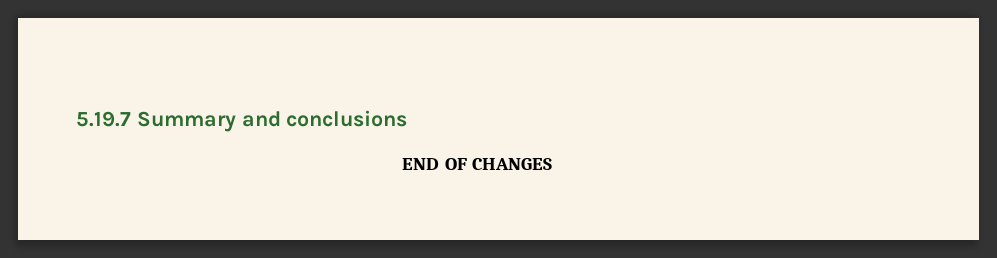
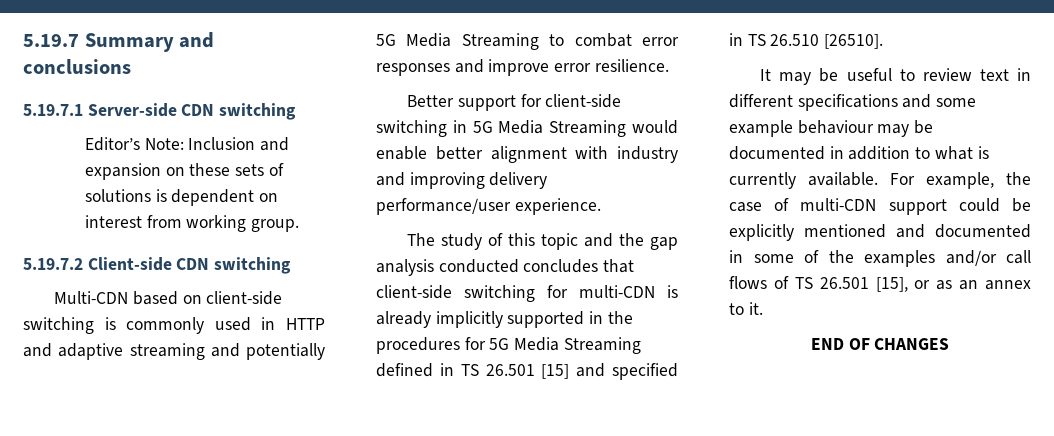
+ 5.19.7.1 Server-side CDN switching
+ Editor’s Note: Inclusion and expansion on these sets of solutions is dependent on interest from working group.
+ 5.19.7.2 Client-side CDN switching
+ Multi-CDN based on client-side switching is commonly used in HTTP and adaptive streaming and potentially 5G Media Streaming to combat error responses and improve error resilience.
+ Better support for client-side switching in 5G Media Streaming would enable better alignment with industry and improving delivery performance/user experience.
+ The study of this topic and the gap analysis conducted concludes that client-side switching for multi-CDN is already implicitly supported in the procedures for 5G Media Streaming defined in TS 26.501 [15] and specified in TS 26.510 [26510].
+ It may be useful to review text in different specifications and some example behaviour may be documented in addition to what is currently available. For example, the case of multi-CDN support could be explicitly mentioned and documented in some of the examples and/or call flows of TS 26.501 [15], or as an annex to it.

